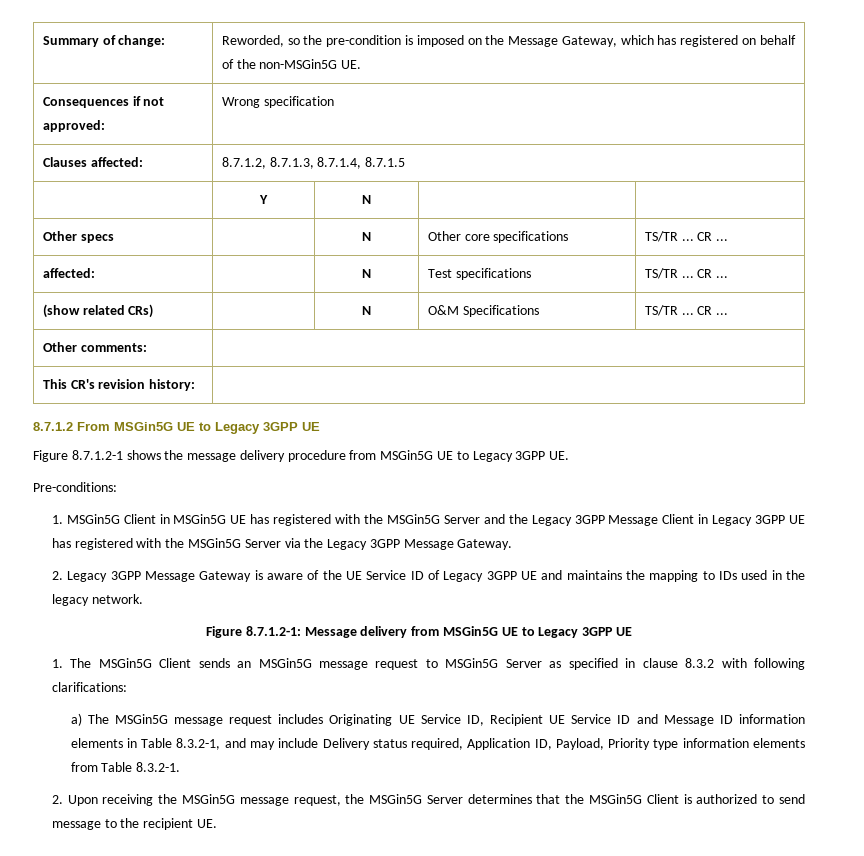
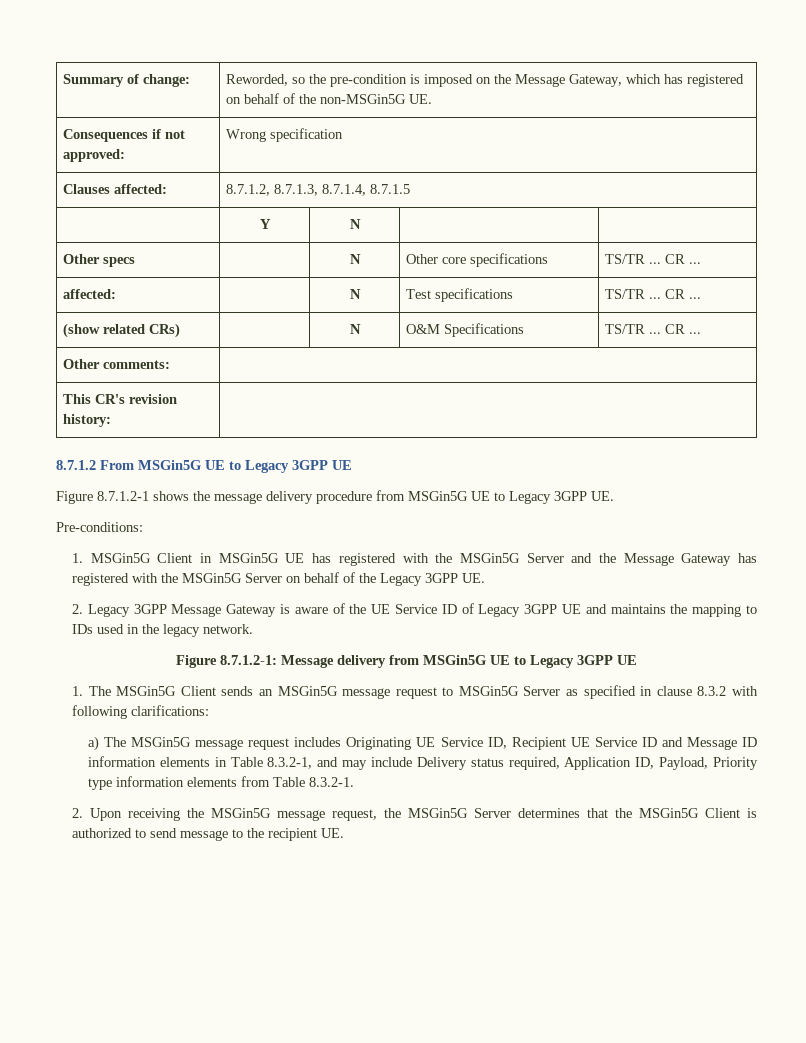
- 1. MSGin5G Client in MSGin5G UE has registered with the MSGin5G Server and the Legacy 3GPP Message Client in Legacy 3GPP UE has registered with the MSGin5G Server via the Legacy 3GPP Message Gateway.
+ 1. MSGin5G Client in MSGin5G UE has registered with the MSGin5G Server and the Message Gateway has registered with the MSGin5G Server on behalf of the Legacy 3GPP UE.

